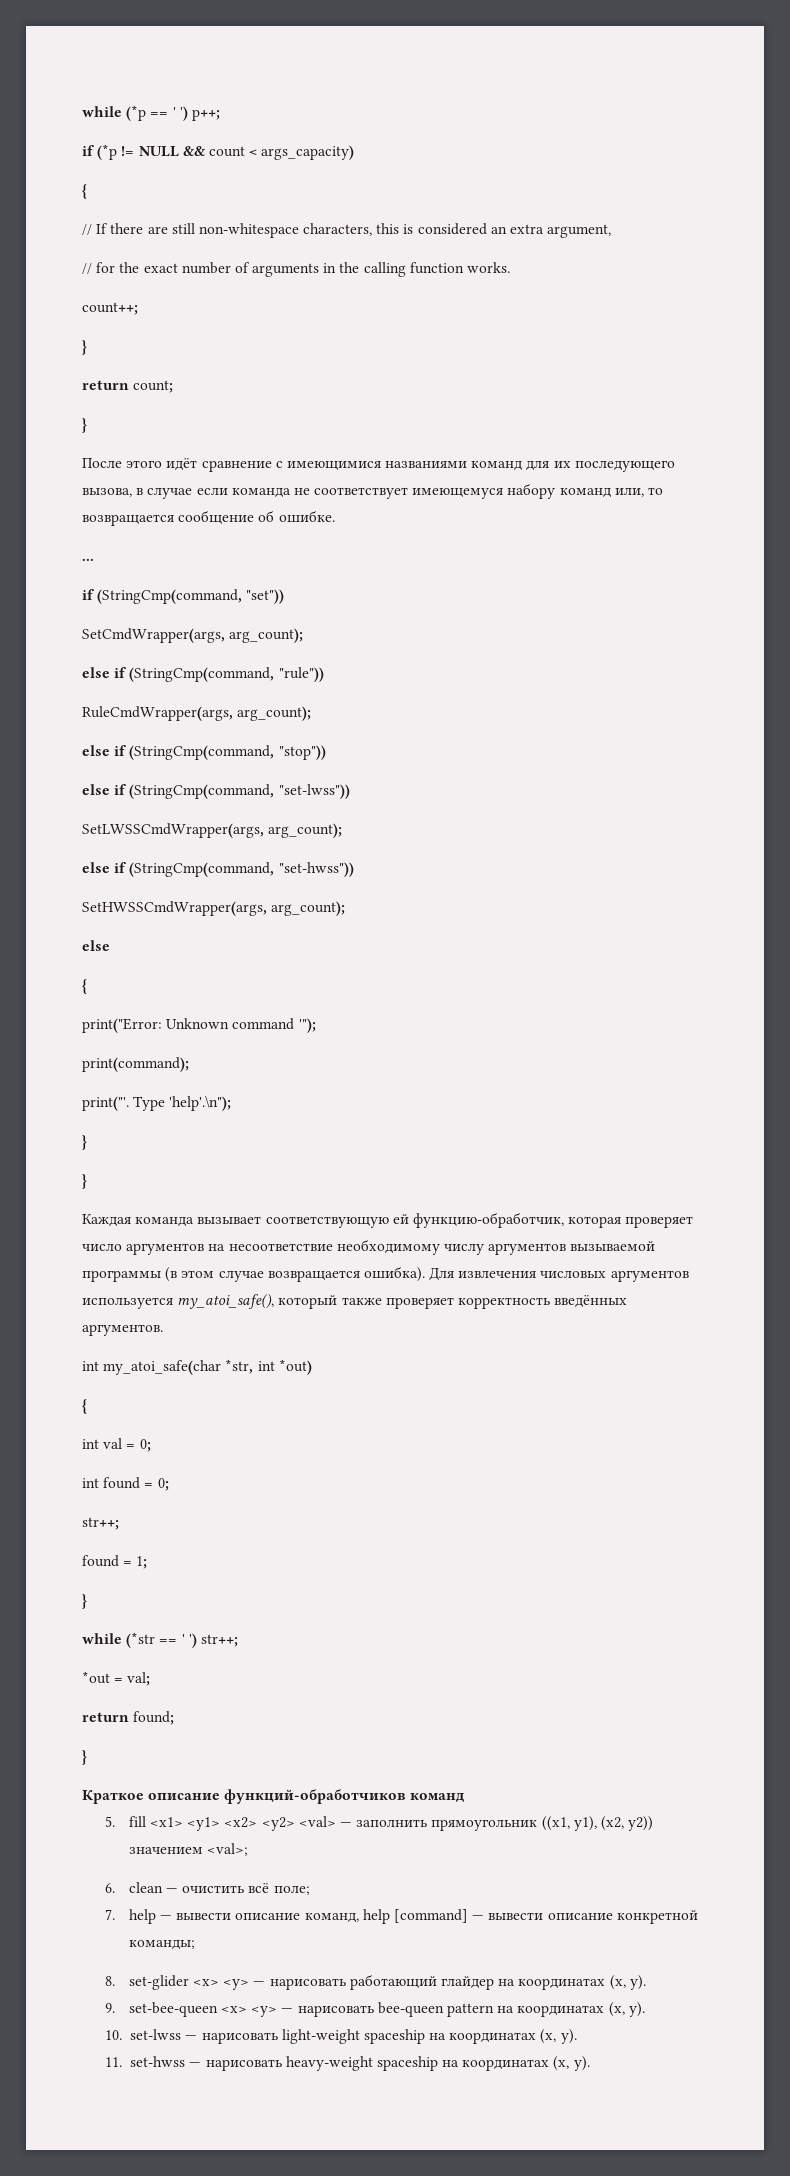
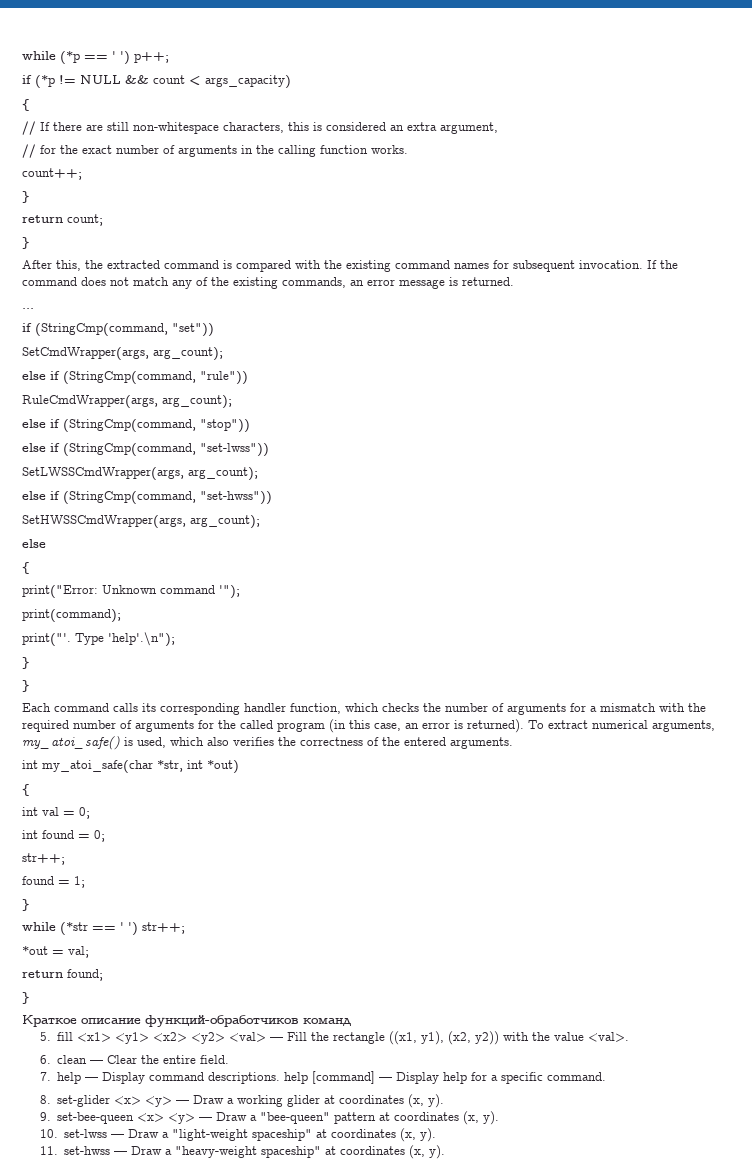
- После этого идёт сравнение с имеющимися названиями команд для их последующего вызова, в случае если команда не соответствует имеющемуся набору команд или, то возвращается сообщение об ошибке.
+ After this, the extracted command is compared with the existing command names for subsequent invocation. If the command does not match any of the existing commands, an error message is returned.
- Каждая команда вызывает соответствующую ей функцию-обработчик, которая проверяет число аргументов на несоответствие необходимому числу аргументов вызываемой программы (в этом случае возвращается ошибка). Для извлечения числовых аргументов используется my_atoi_safe(), который также проверяет корректность введённых аргументов.
+ Each command calls its corresponding handler function, which checks the number of arguments for a mismatch with the required number of arguments for the called program (in this case, an error is returned). To extract numerical arguments, my_atoi_safe() is used, which also verifies the correctness of the entered arguments.
- 5. fill <x1> <y1> <x2> <y2> <val> — заполнить прямоугольник ((x1, y1), (x2, y2)) значением <val>;
+ 5. fill <x1> <y1> <x2> <y2> <val> — Fill the rectangle ((x1, y1), (x2, y2)) with the value <val>.
- 6. clean — очистить всё поле;
+ 6. clean — Clear the entire field.
- 7. help — вывести описание команд, help [command] — вывести описание конкретной команды;
+ 7. help — Display command descriptions. help [command] — Display help for a specific command.
- 8. set-glider <x> <y> — нарисовать работающий глайдер на координатах (x, y).
+ 8. set-glider <x> <y> — Draw a working glider at coordinates (x, y).
- 9. set-bee-queen <x> <y> — нарисовать bee-queen pattern на координатах (x, y).
+ 9. set-bee-queen <x> <y> — Draw a "bee-queen" pattern at coordinates (x, y).
- 10. set-lwss — нарисовать light-weight spaceship на координатах (x, y).
+ 10. set-lwss — Draw a "light-weight spaceship" at coordinates (x, y).
- 11. set-hwss — нарисовать heavy-weight spaceship на координатах (x, y).
+ 11. set-hwss — Draw a "heavy-weight spaceship" at coordinates (x, y).

